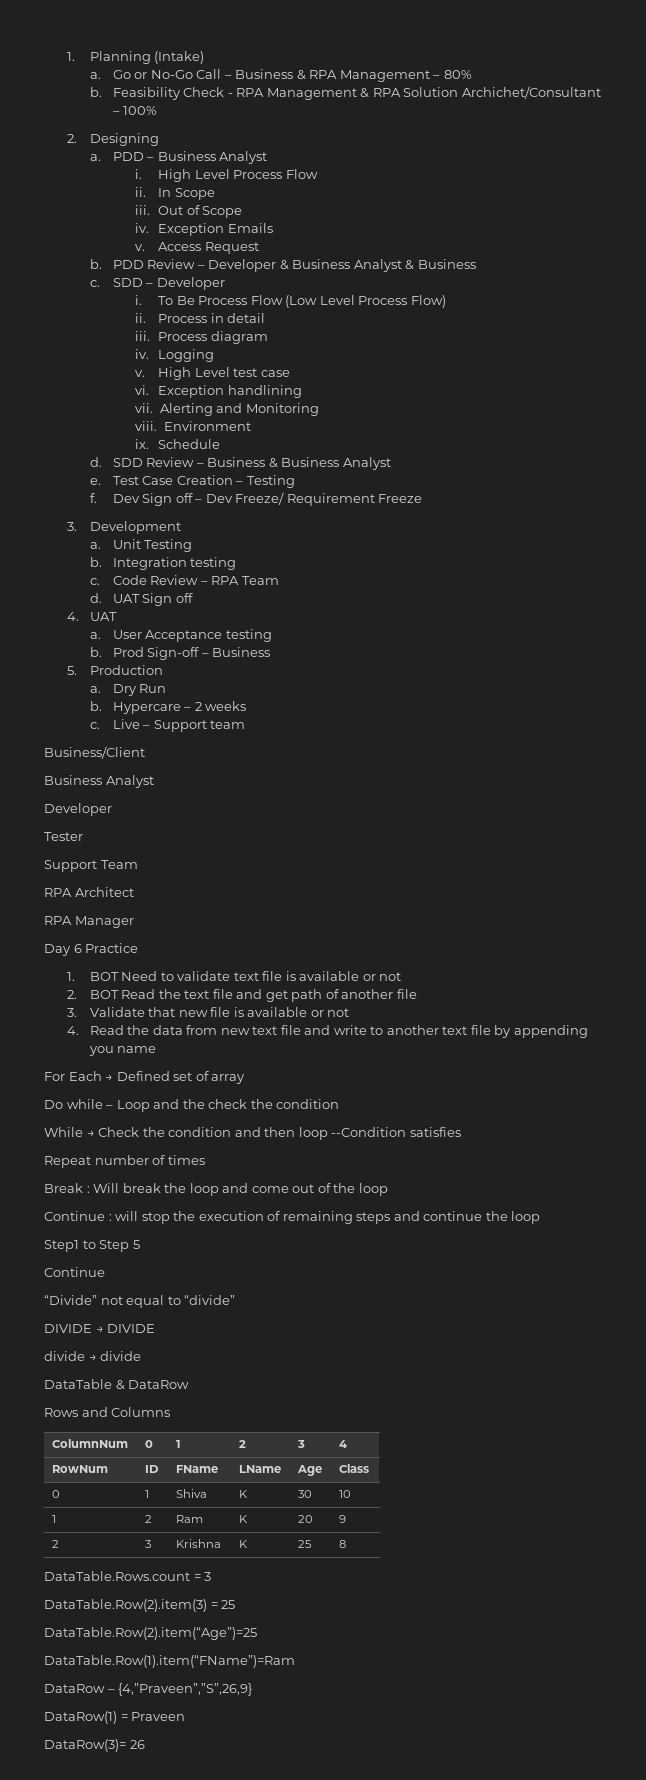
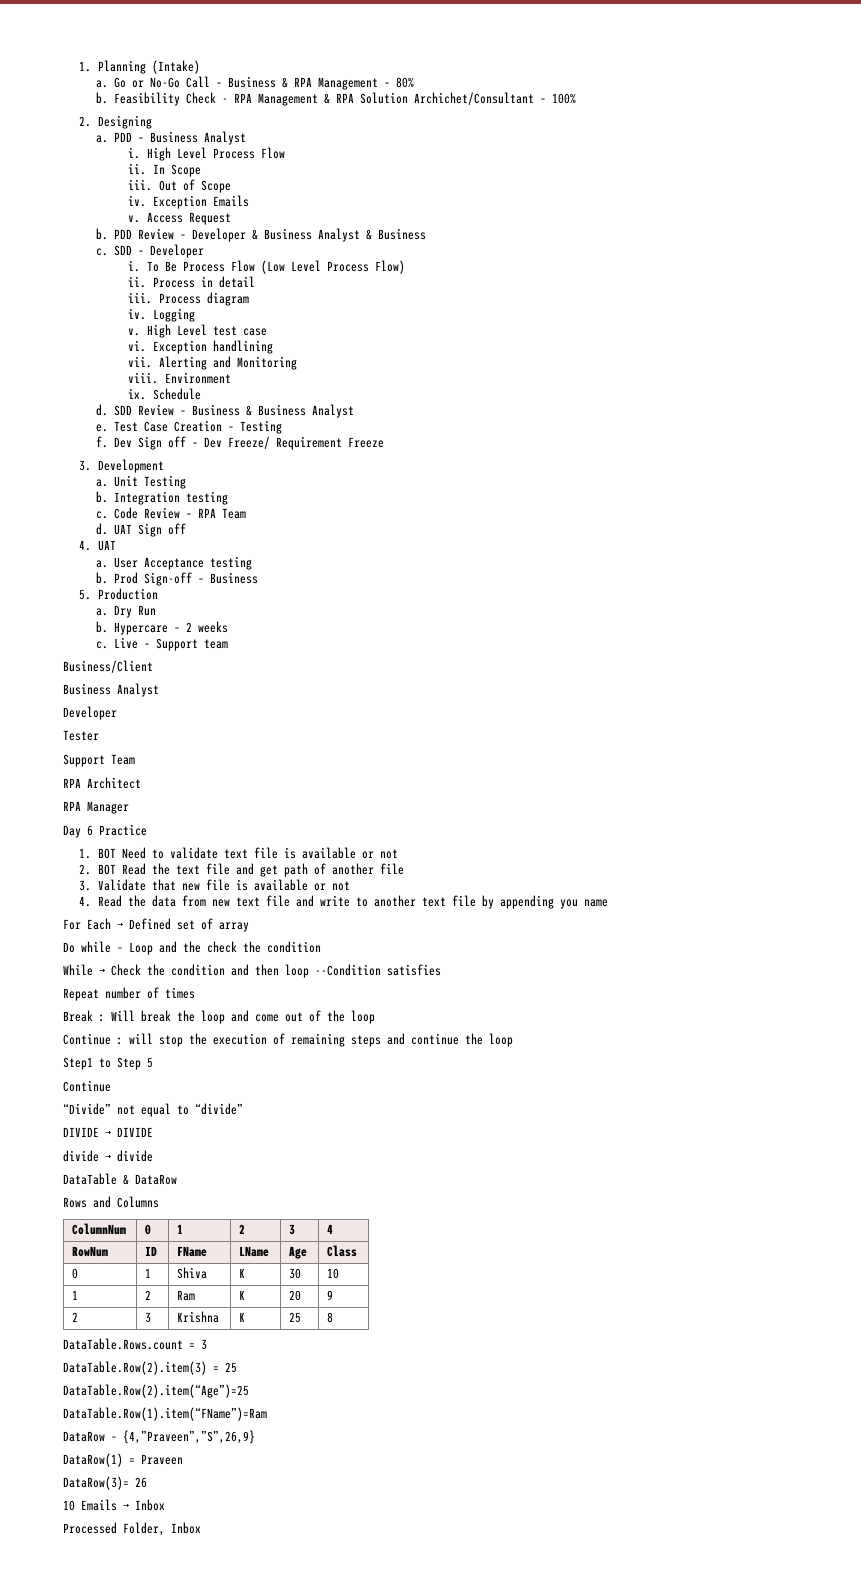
+ 10 Emails → Inbox
+ Processed Folder, Inbox

